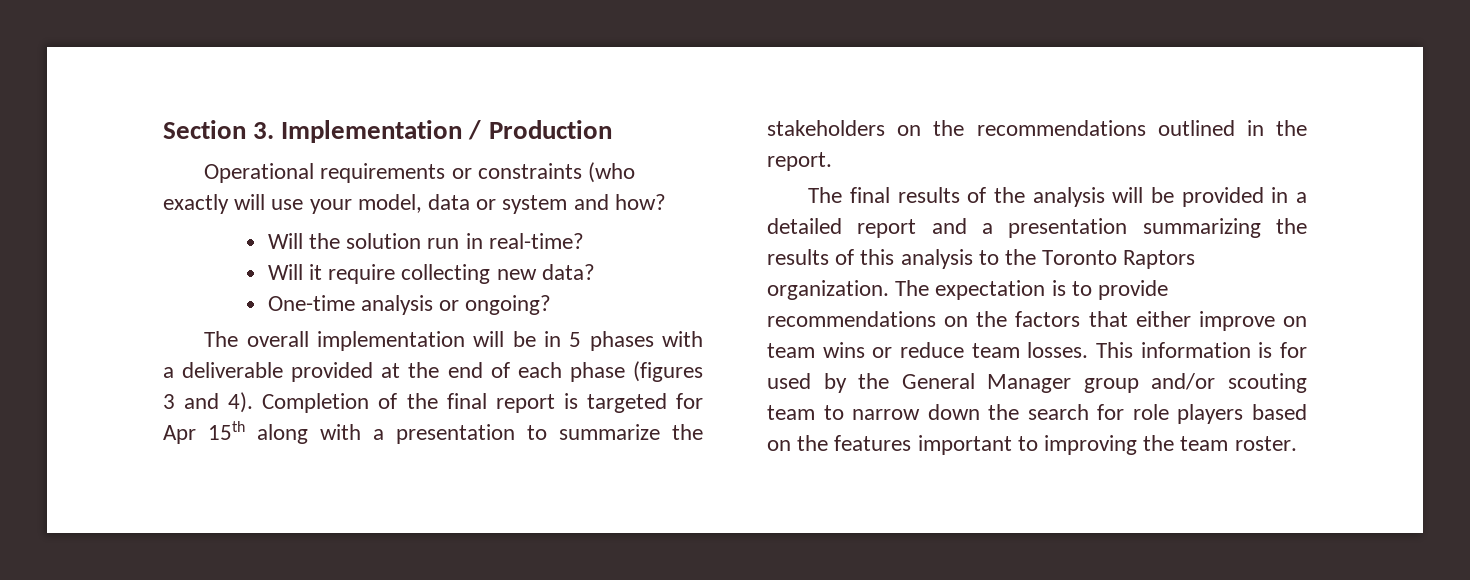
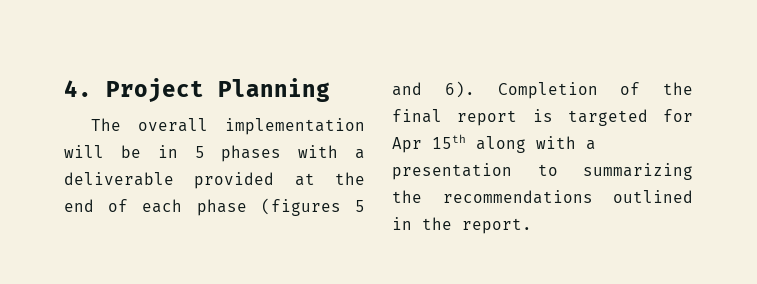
- Section 3. Implementation / Production
- Operational requirements or constraints (who exactly will use your model, data or system and how?
- Will the solution run in real-time?
- Will it require collecting new data?
- One-time analysis or ongoing?
+ 4. Project Planning
- The overall implementation will be in 5 phases with a deliverable provided at the end of each phase (figures 3 and 4).
+ The overall implementation will be in 5 phases with a deliverable provided at the end of each phase (figures 5 and 6).
- Completion of the final report is targeted for Apr 15th along with a presentation to summarize the stakeholders on the recommendations outlined in the report.
+ Completion of the final report is targeted for Apr 15th along with a presentation to summarizing the recommendations outlined in the report.
- The final results of the analysis will be provided in a detailed report and a presentation summarizing the results of this analysis to the Toronto Raptors organization. The expectation is to provide recommendations on the factors that either improve on team wins or reduce team losses. This information is for used by the General Manager group and/or scouting team to narrow down the search for role players based on the features important to improving the team roster.

